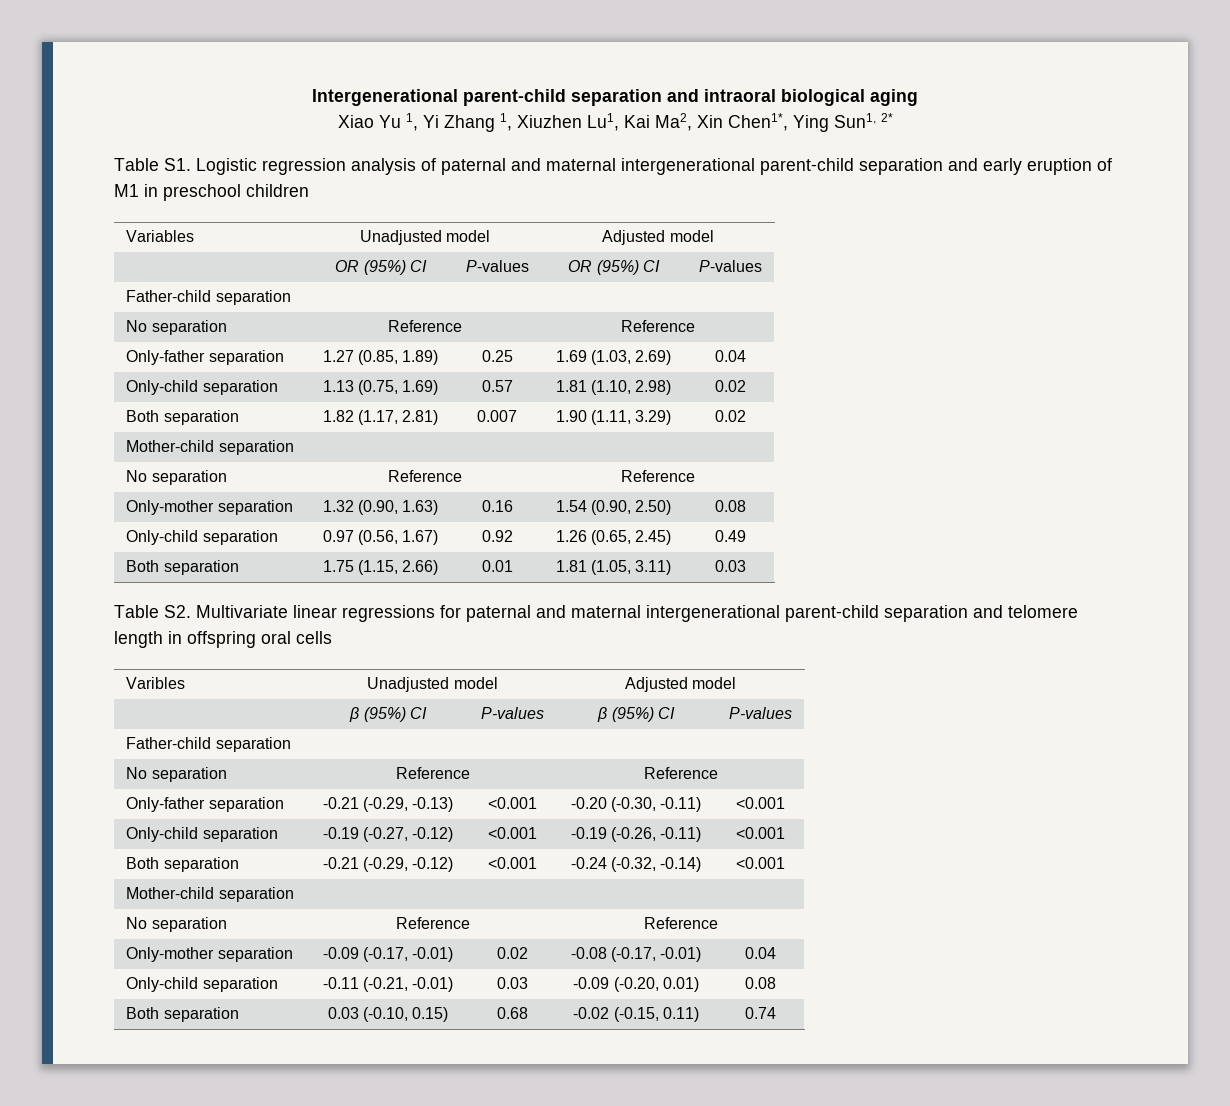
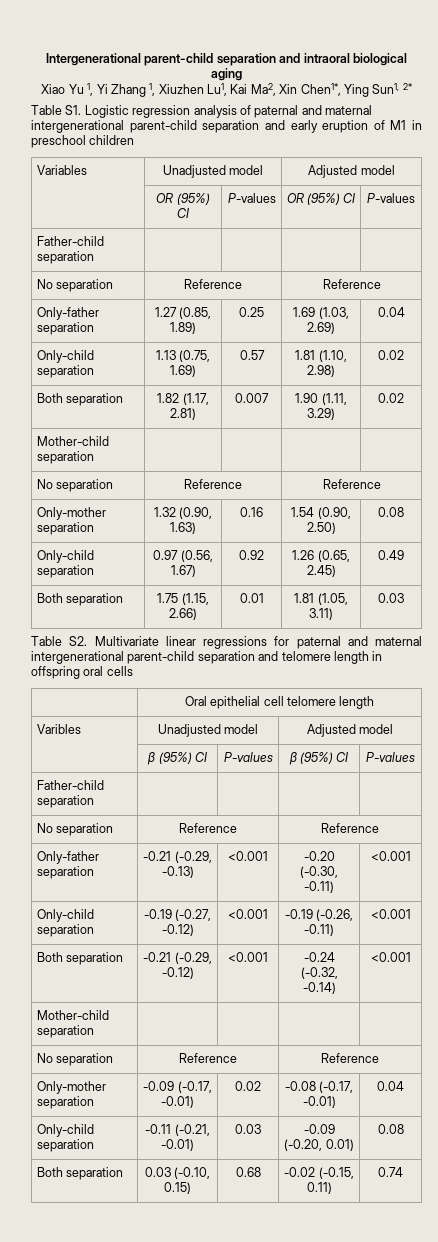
+ | Oral epithelial cell telomere length

